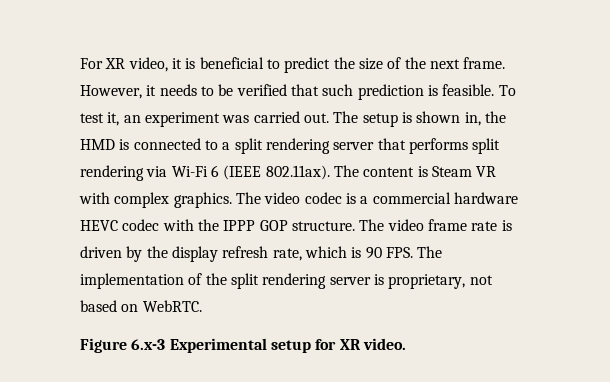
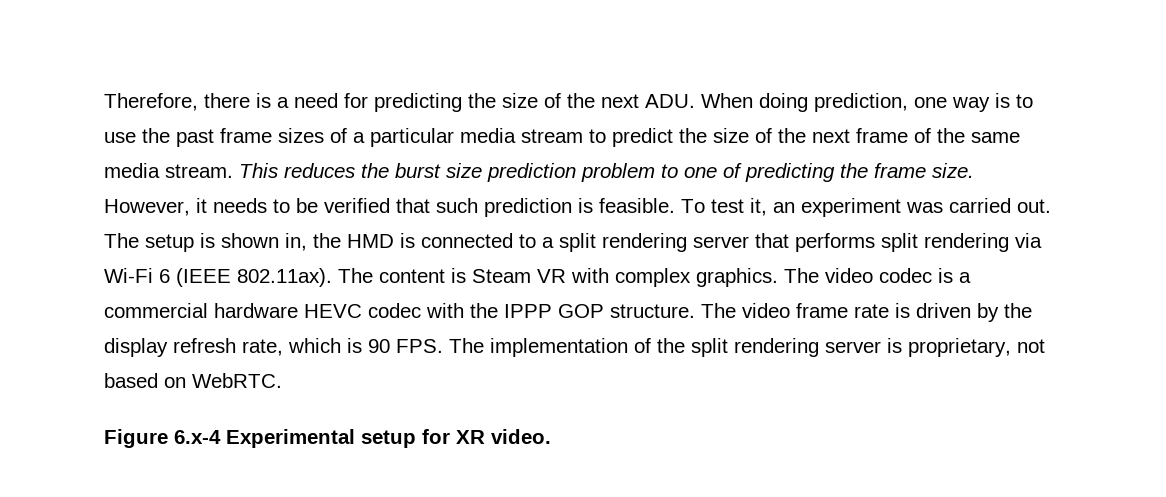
- For XR video, it is beneficial to predict the size of the next frame.
+ Therefore, there is a need for predicting the size of the next ADU. When doing prediction, one way is to use the past frame sizes of a particular media stream to predict the size of the next frame of the same media stream. This reduces the burst size prediction problem to one of predicting the frame size.
- Figure 6.x-3 Experimental setup for XR video.
+ Figure 6.x-4 Experimental setup for XR video.

